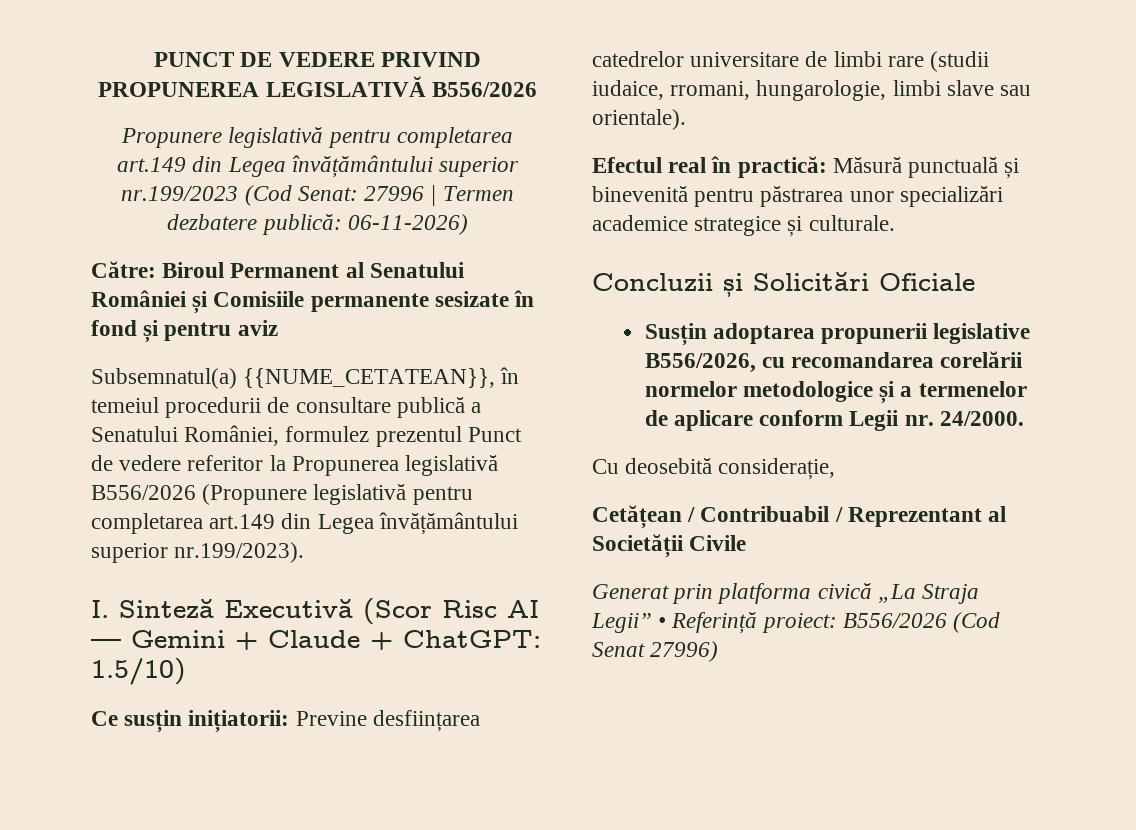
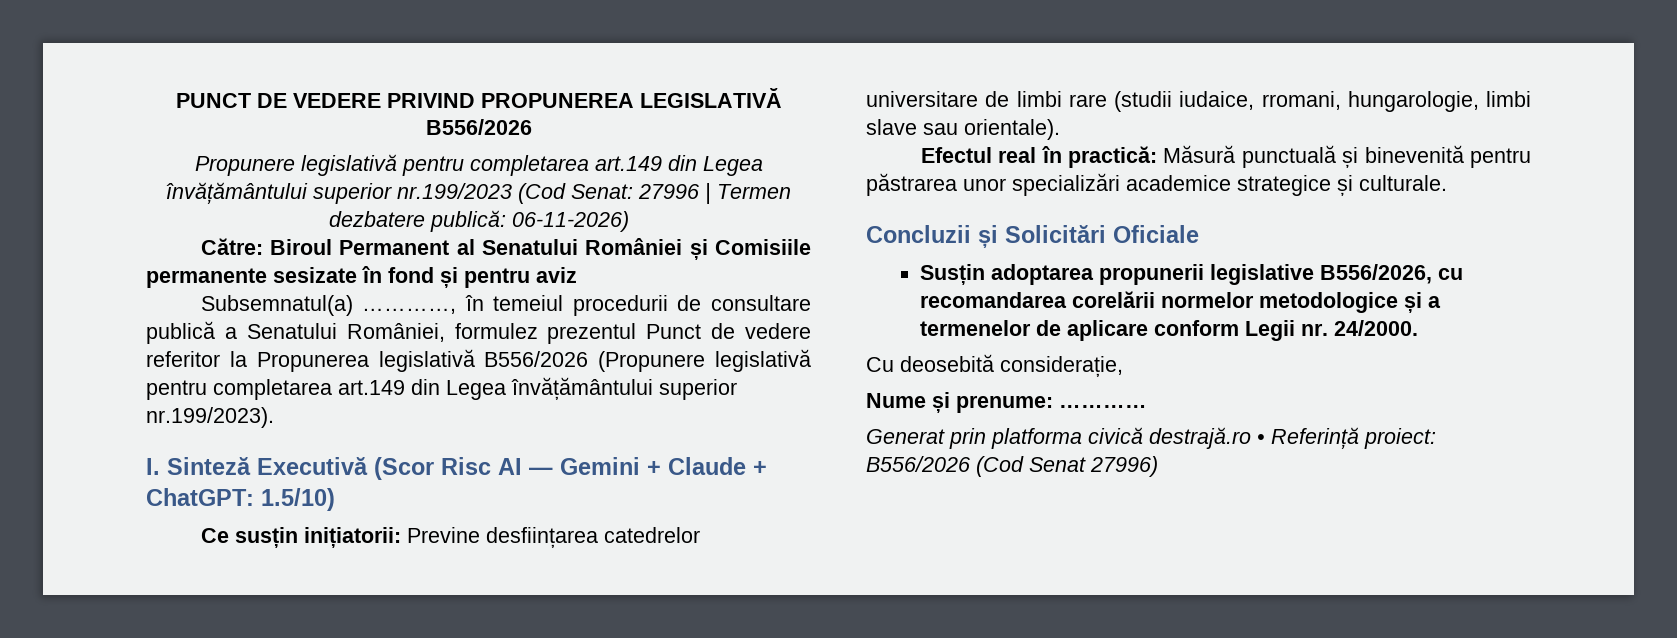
- Subsemnatul(a) {{NUME_CETATEAN}}, în temeiul procedurii de consultare publică a Senatului României, formulez prezentul Punct de vedere referitor la Propunerea legislativă B556/2026 (Propunere legislativă pentru completarea art.149 din Legea învățământului superior nr.199/2023).
+ Subsemnatul(a) …………, în temeiul procedurii de consultare publică a Senatului României, formulez prezentul Punct de vedere referitor la Propunerea legislativă B556/2026 (Propunere legislativă pentru completarea art.149 din Legea învățământului superior nr.199/2023).
- Cetățean / Contribuabil / Reprezentant al Societății Civile
+ Nume și prenume: …………
- Generat prin platforma civică „La Straja Legii” • Referință proiect: B556/2026 (Cod Senat 27996)
+ Generat prin platforma civică destrajă.ro • Referință proiect: B556/2026 (Cod Senat 27996)

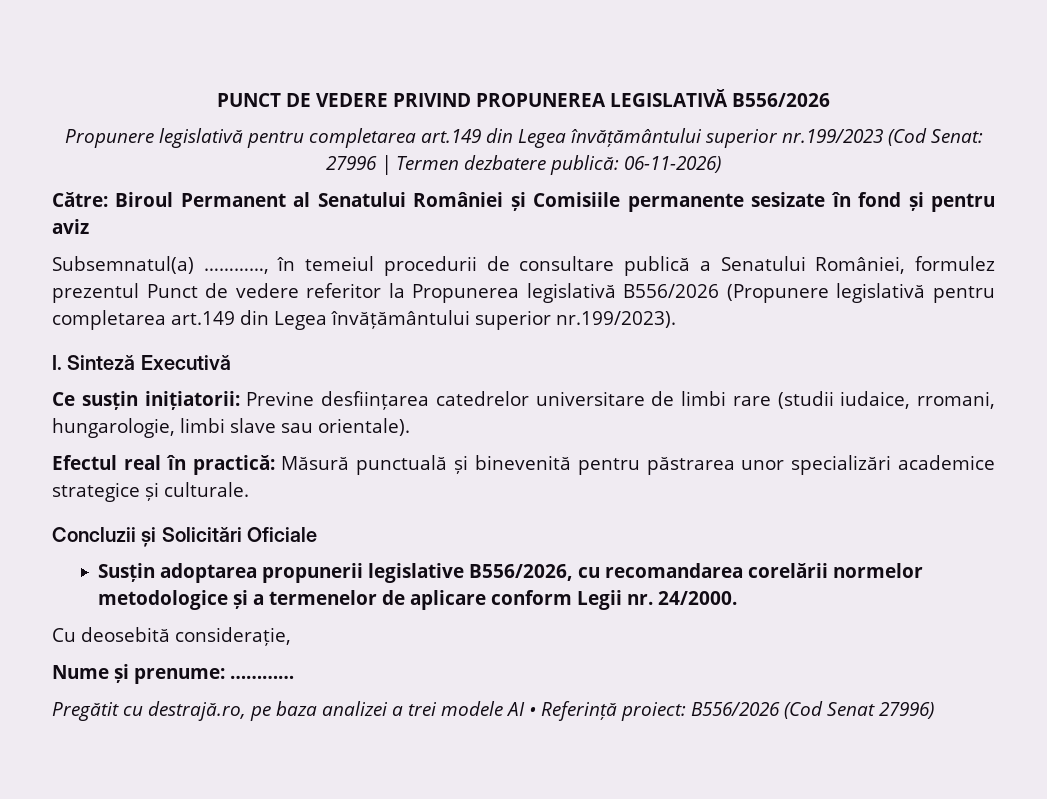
- I. Sinteză Executivă (Scor Risc AI — Gemini + Claude + ChatGPT: 1.5/10)
+ I. Sinteză Executivă
- Generat prin platforma civică destrajă.ro • Referință proiect: B556/2026 (Cod Senat 27996)
+ Pregătit cu destrajă.ro, pe baza analizei a trei modele AI • Referință proiect: B556/2026 (Cod Senat 27996)

